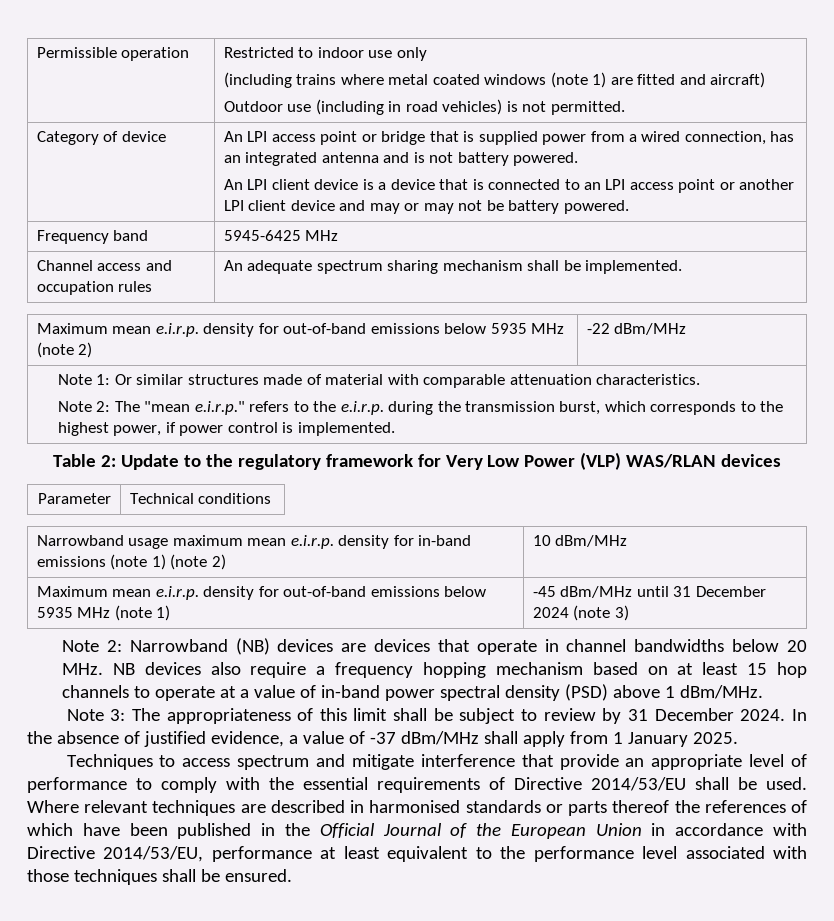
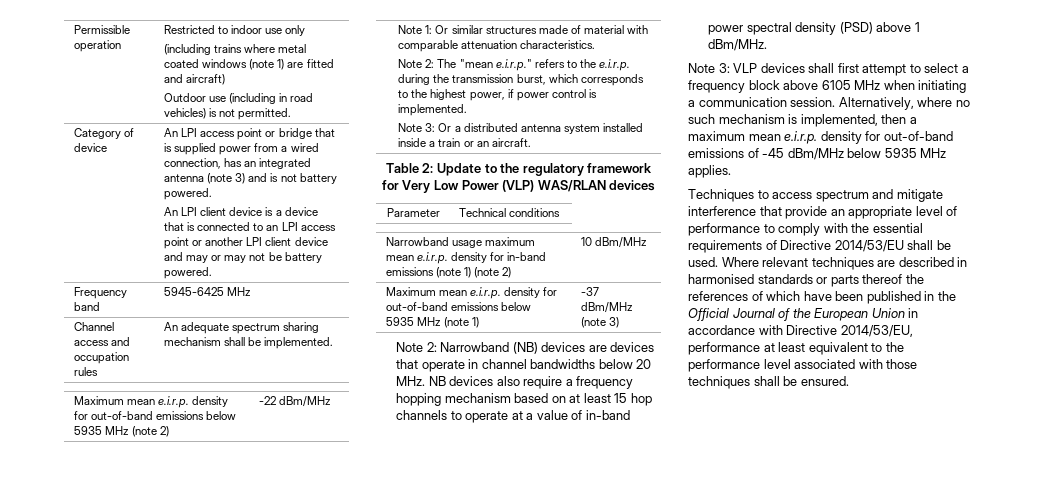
- An LPI access point or bridge that is supplied power from a wired connection, has an integrated antenna and is not battery powered.
+ An LPI access point or bridge that is supplied power from a wired connection, has an integrated antenna (note 3) and is not battery powered.
+ Note 3: Or a distributed antenna system installed inside a train or an aircraft.
- Maximum mean e.i.r.p. density for out-of-band emissions below 5935 MHz (note 1) | -45 dBm/MHz until 31 December 2024 (note 3)
+ Maximum mean e.i.r.p. density for out-of-band emissions below 5935 MHz (note 1) | -37 dBm/MHz (note 3)
- Note 3: The appropriateness of this limit shall be subject to review by 31 December 2024. In the absence of justified evidence, a value of -37 dBm/MHz shall apply from 1 January 2025.
+ Note 3: VLP devices shall first attempt to select a frequency block above 6105 MHz when initiating a communication session. Alternatively, where no such mechanism is implemented, then a maximum mean e.i.r.p. density for out-of-band emissions of -45 dBm/MHz below 5935 MHz applies.

